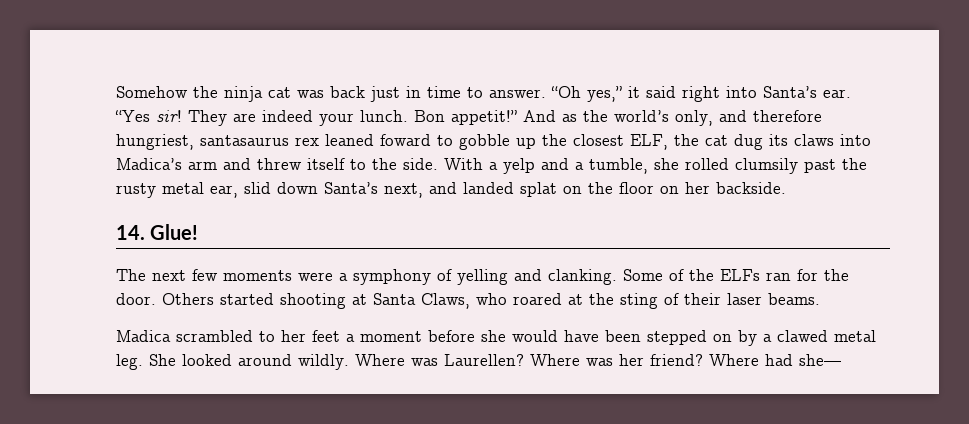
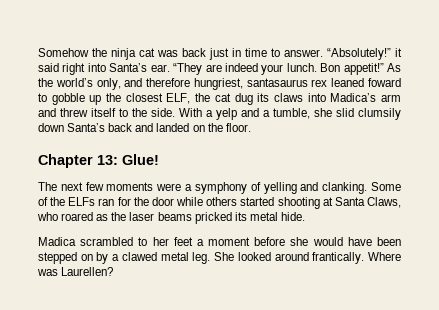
- “Oh yes,” it said right into Santa’s ear.
+ “Absolutely!” it said right into Santa’s ear.
- “Yes sir! They are indeed your lunch.
+ “They are indeed your lunch.
- And as the world’s only, and therefore hungriest, santasaurus rex leaned foward to gobble up the closest ELF, the cat dug its claws into Madica’s arm and threw itself to the side.
+ As the world’s only, and therefore hungriest, santasaurus rex leaned foward to gobble up the closest ELF, the cat dug its claws into Madica’s arm and threw itself to the side.
- With a yelp and a tumble, she rolled clumsily past the rusty metal ear, slid down Santa’s next, and landed splat on the floor on her backside.
- 14. Glue!
+ With a yelp and a tumble, she slid clumsily down Santa’s back and landed on the floor.
+ Chapter 13: Glue!
- Some of the ELFs ran for the door. Others started shooting at Santa Claws, who roared at the sting of their laser beams.
+ Some of the ELFs ran for the door while others started shooting at Santa Claws, who roared as the laser beams pricked its metal hide.
- She looked around wildly.
+ She looked around frantically.
- Where was her friend? Where had she—

